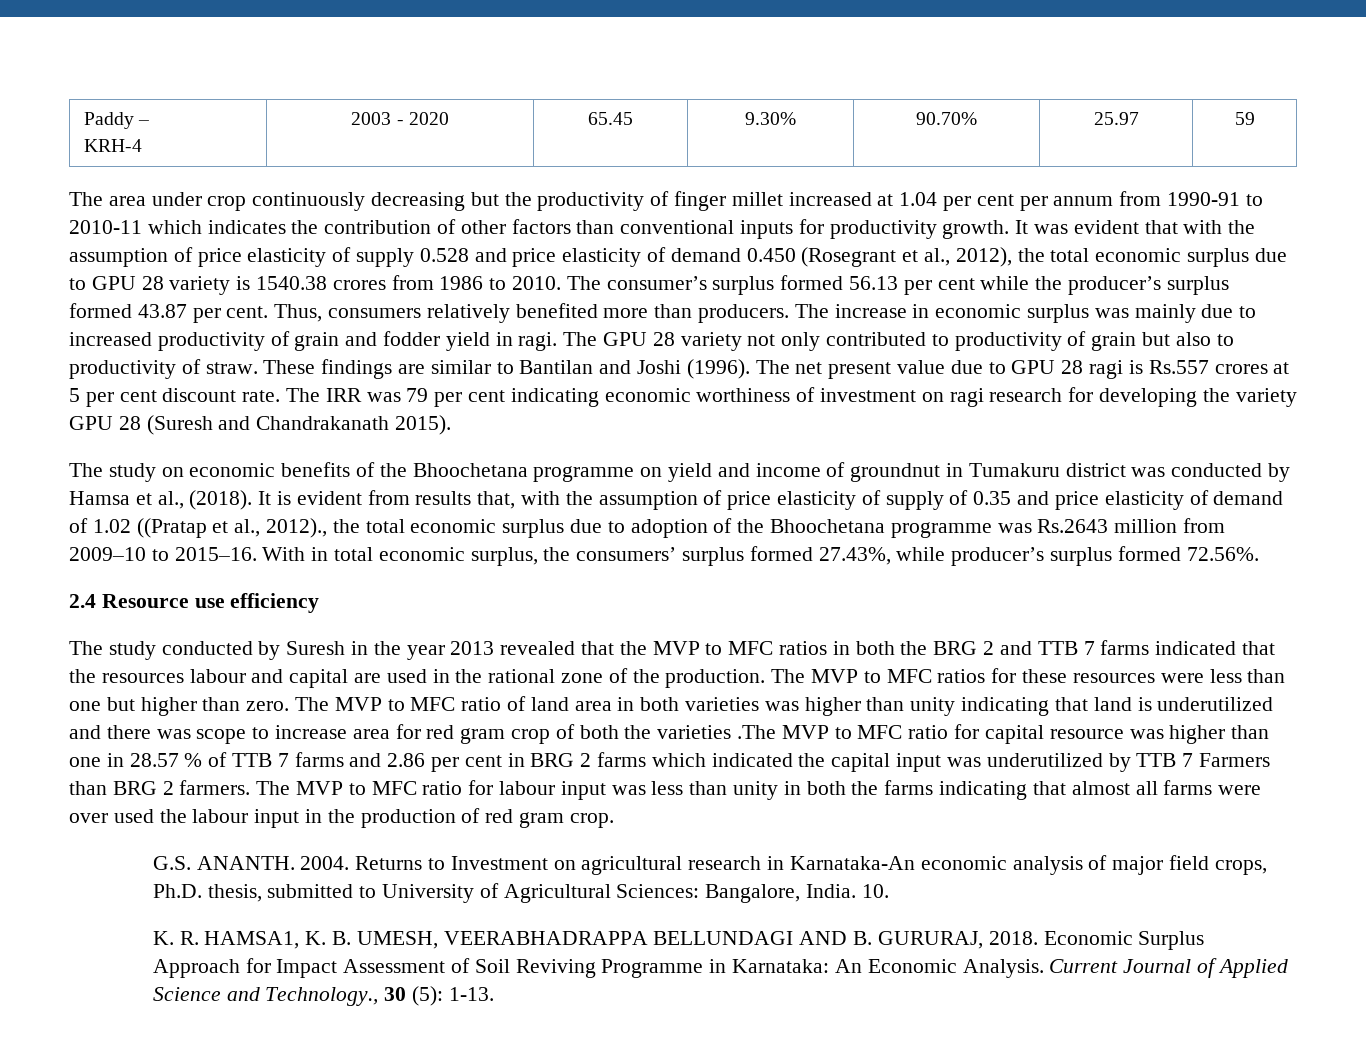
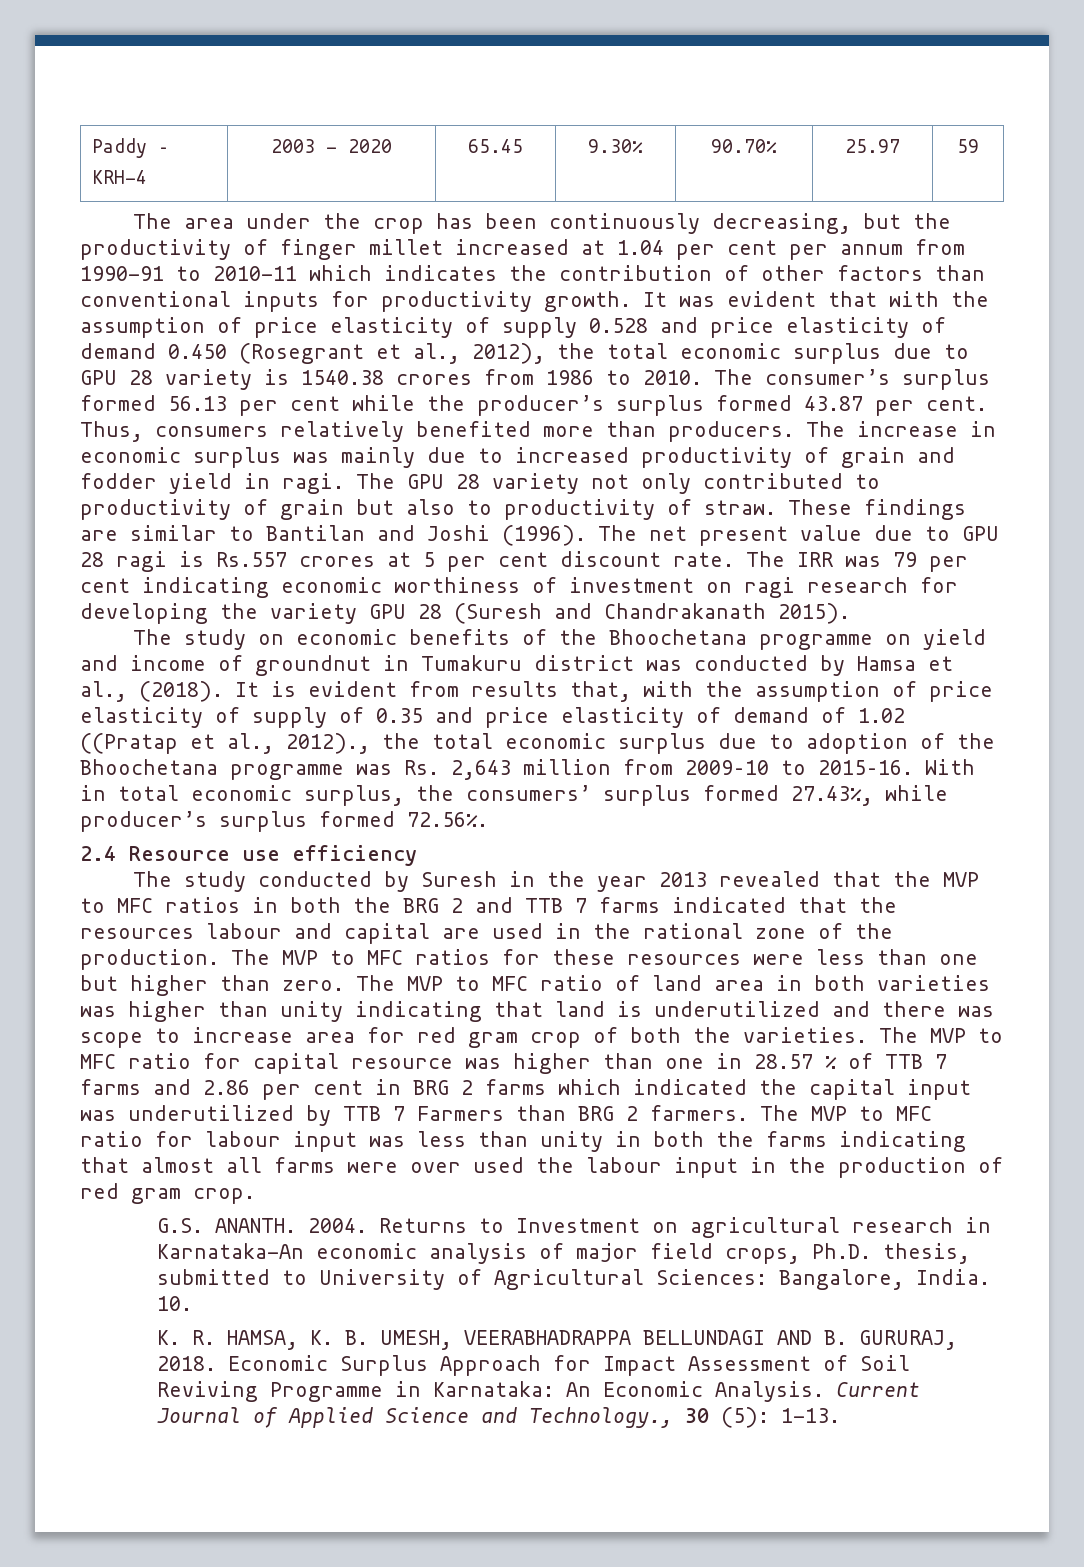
- The area under crop continuously decreasing but the productivity of finger millet increased at 1.04 per cent per annum from 1990-91 to 2010-11 which indicates the contribution of other factors than conventional inputs for productivity growth.
+ The area under the crop has been continuously decreasing, but the productivity of finger millet increased at 1.04 per cent per annum from 1990-91 to 2010-11 which indicates the contribution of other factors than conventional inputs for productivity growth.
- It is evident from results that, with the assumption of price elasticity of supply of 0.35 and price elasticity of demand of 1.02 ((Pratap et al., 2012)., the total economic surplus due to adoption of the Bhoochetana programme was Rs.2643 million from 2009–10 to 2015–16.
+ It is evident from results that, with the assumption of price elasticity of supply of 0.35 and price elasticity of demand of 1.02 ((Pratap et al., 2012)., the total economic surplus due to adoption of the Bhoochetana programme was Rs. 2,643 million from 2009–10 to 2015–16.
- The MVP to MFC ratio of land area in both varieties was higher than unity indicating that land is underutilized and there was scope to increase area for red gram crop of both the varieties .The MVP to MFC ratio for capital resource was higher than one in 28.57 % of TTB 7 farms and 2.86 per cent in BRG 2 farms which indicated the capital input was underutilized by TTB 7 Farmers than BRG 2 farmers.
+ The MVP to MFC ratio of land area in both varieties was higher than unity indicating that land is underutilized and there was scope to increase area for red gram crop of both the varieties. The MVP to MFC ratio for capital resource was higher than one in 28.57 % of TTB 7 farms and 2.86 per cent in BRG 2 farms which indicated the capital input was underutilized by TTB 7 Farmers than BRG 2 farmers.
- K. R. HAMSA1, K. B. UMESH, VEERABHADRAPPA BELLUNDAGI AND B. GURURAJ, 2018.
+ K. R. HAMSA, K. B. UMESH, VEERABHADRAPPA BELLUNDAGI AND B. GURURAJ, 2018.

